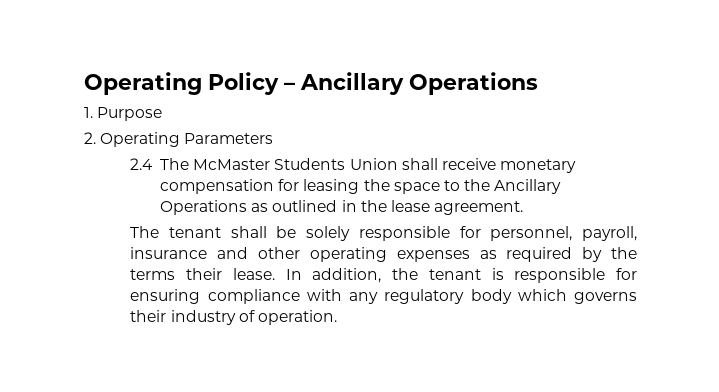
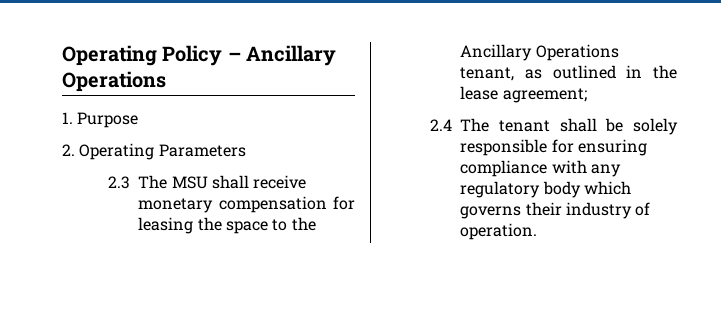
- 2.4 The McMaster Students Union shall receive monetary compensation for leasing the space to the Ancillary Operations as outlined in the lease agreement.
- The tenant shall be solely responsible for personnel, payroll, insurance and other operating expenses as required by the terms their lease. In addition, the tenant is responsible for ensuring compliance with any regulatory body which governs their industry of operation.
+ 2.3 The MSU shall receive monetary compensation for leasing the space to the Ancillary Operations tenant, as outlined in the lease agreement;
+ 2.4 The tenant shall be solely responsible for ensuring compliance with any regulatory body which governs their industry of operation.

